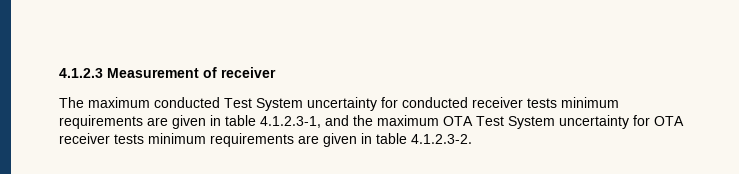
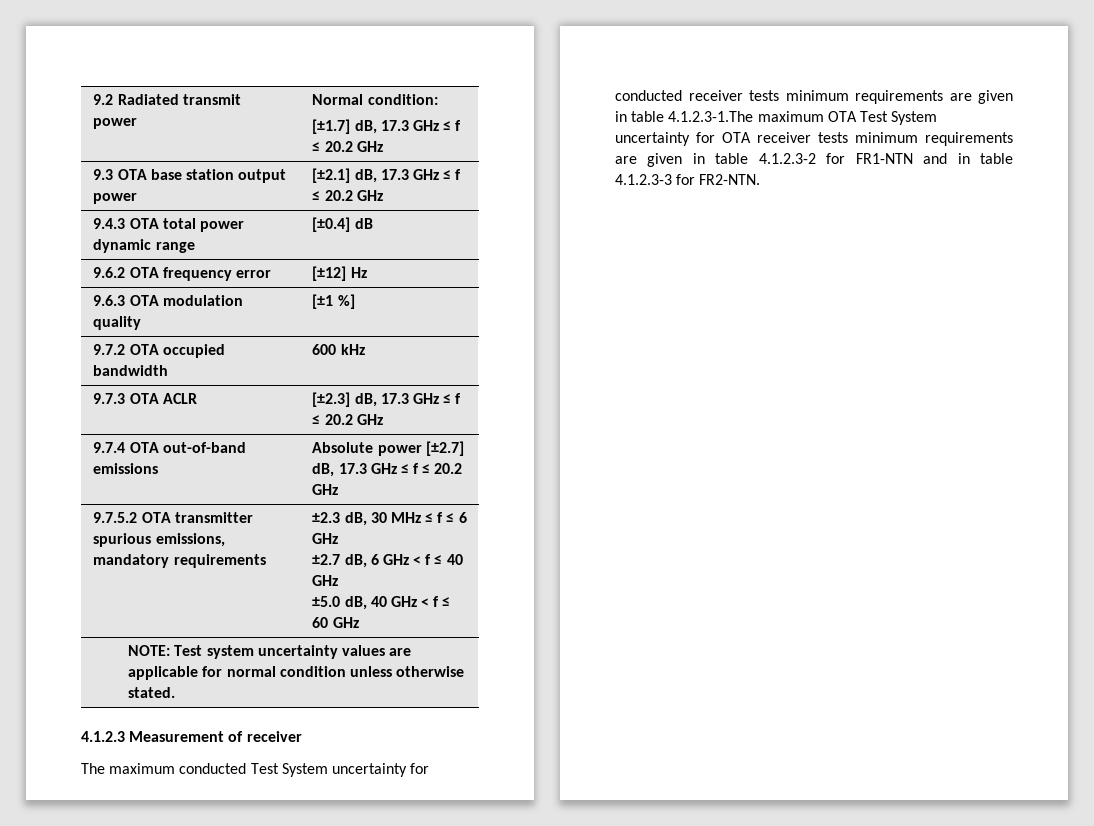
+ 9.2 Radiated transmit power | Normal condition:
+ [±1.7] dB, 17.3 GHz ≤ f ≤ 20.2 GHz
+ 9.3 OTA base station output power | [±2.1] dB, 17.3 GHz ≤ f ≤ 20.2 GHz
+ 9.4.3 OTA total power dynamic range | [±0.4] dB
+ 9.6.2 OTA frequency error | [±12] Hz
+ 9.6.3 OTA modulation quality | [±1 %]
+ 9.7.2 OTA occupied bandwidth | 600 kHz
+ 9.7.3 OTA ACLR | [±2.3] dB, 17.3 GHz ≤ f ≤ 20.2 GHz
+ 9.7.4 OTA out-of-band emissions | Absolute power [±2.7] dB, 17.3 GHz ≤ f ≤ 20.2 GHz
+ 9.7.5.2 OTA transmitter spurious emissions, mandatory requirements | ±2.3 dB, 30 MHz ≤ f ≤ 6 GHz
+ ±2.7 dB, 6 GHz < f ≤ 40 GHz
+ ±5.0 dB, 40 GHz < f ≤ 60 GHz
+ NOTE: Test system uncertainty values are applicable for normal condition unless otherwise stated.
- The maximum conducted Test System uncertainty for conducted receiver tests minimum requirements are given in table 4.1.2.3-1, and the maximum OTA Test System uncertainty for OTA receiver tests minimum requirements are given in table 4.1.2.3-2.
+ The maximum conducted Test System uncertainty for conducted receiver tests minimum requirements are given in table 4.1.2.3-1.The maximum OTA Test System uncertainty for OTA receiver tests minimum requirements are given in table 4.1.2.3-2 for FR1-NTN and in table 4.1.2.3-3 for FR2-NTN.

